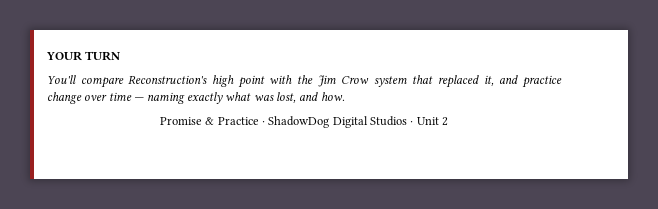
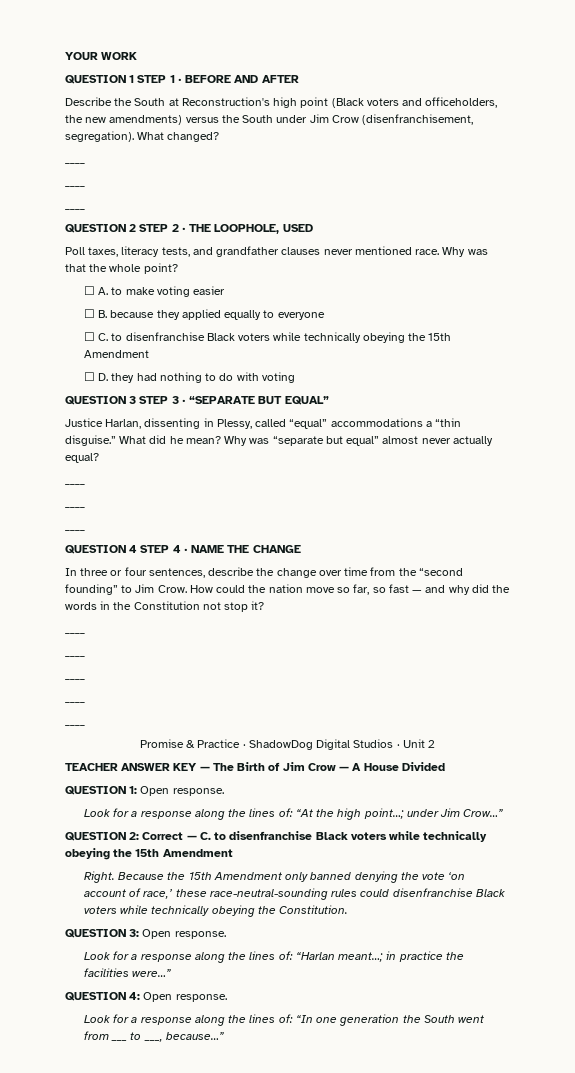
- YOUR TURN
- You'll compare Reconstruction's high point with the Jim Crow system that replaced it, and practice change over time — naming exactly what was lost, and how.
+ YOUR WORK
+ QUESTION 1 STEP 1 · BEFORE AND AFTER
+ Describe the South at Reconstruction's high point (Black voters and officeholders, the new amendments) versus the South under Jim Crow (disenfranchisement, segregation). What changed?
+ ____
+ ____
+ ____
+ QUESTION 2 STEP 2 · THE LOOPHOLE, USED
+ Poll taxes, literacy tests, and grandfather clauses never mentioned race. Why was that the whole point?
+ ☐ A. to make voting easier
+ ☐ B. because they applied equally to everyone
+ ☐ C. to disenfranchise Black voters while technically obeying the 15th Amendment
+ ☐ D. they had nothing to do with voting
+ QUESTION 3 STEP 3 · “SEPARATE BUT EQUAL”
+ Justice Harlan, dissenting in Plessy, called “equal” accommodations a “thin disguise.” What did he mean? Why was “separate but equal” almost never actually equal?
+ ____
+ ____
+ ____
+ QUESTION 4 STEP 4 · NAME THE CHANGE
+ In three or four sentences, describe the change over time from the “second founding” to Jim Crow. How could the nation move so far, so fast — and why did the words in the Constitution not stop it?
+ ____
+ ____
+ ____
+ ____
+ ____
+ TEACHER ANSWER KEY — The Birth of Jim Crow — A House Divided
+ QUESTION 1: Open response.
+ Look for a response along the lines of: “At the high point…; under Jim Crow…”
+ QUESTION 2: Correct — C. to disenfranchise Black voters while technically obeying the 15th Amendment
+ Right. Because the 15th Amendment only banned denying the vote ‘on account of race,’ these race-neutral-sounding rules could disenfranchise Black voters while technically obeying the Constitution.
+ QUESTION 3: Open response.
+ Look for a response along the lines of: “Harlan meant…; in practice the facilities were…”
+ QUESTION 4: Open response.
+ Look for a response along the lines of: “In one generation the South went from ___ to ___, because…”

